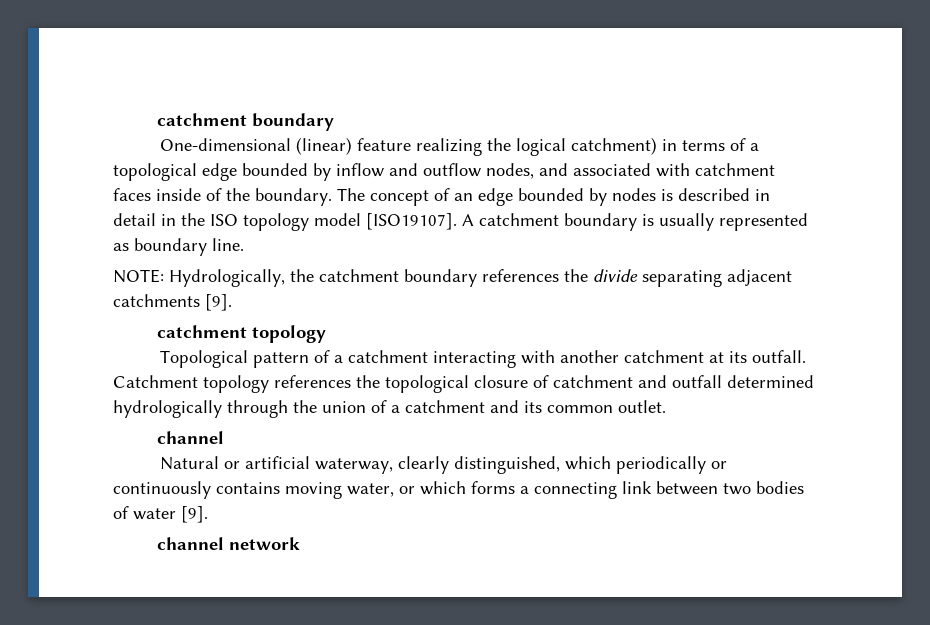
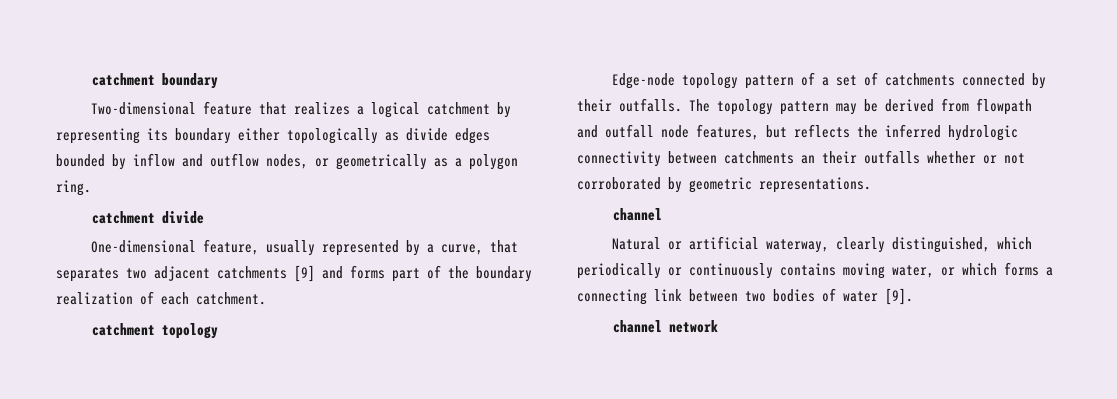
- One-dimensional (linear) feature realizing the logical catchment) in terms of a topological edge bounded by inflow and outflow nodes, and associated with catchment faces inside of the boundary. The concept of an edge bounded by nodes is described in detail in the ISO topology model [ISO19107]. A catchment boundary is usually represented as boundary line.
- NOTE: Hydrologically, the catchment boundary references the divide separating adjacent catchments [9].
+ Two-dimensional feature that realizes a logical catchment by representing its boundary either topologically as divide edges bounded by inflow and outflow nodes, or geometrically as a polygon ring.
+ catchment divide
+ One-dimensional feature, usually represented by a curve, that separates two adjacent catchments [9] and forms part of the boundary realization of each catchment.
- Topological pattern of a catchment interacting with another catchment at its outfall. Catchment topology references the topological closure of catchment and outfall determined hydrologically through the union of a catchment and its common outlet.
+ Edge-node topology pattern of a set of catchments connected by their outfalls. The topology pattern may be derived from flowpath and outfall node features, but reflects the inferred hydrologic connectivity between catchments an their outfalls whether or not corroborated by geometric representations.

